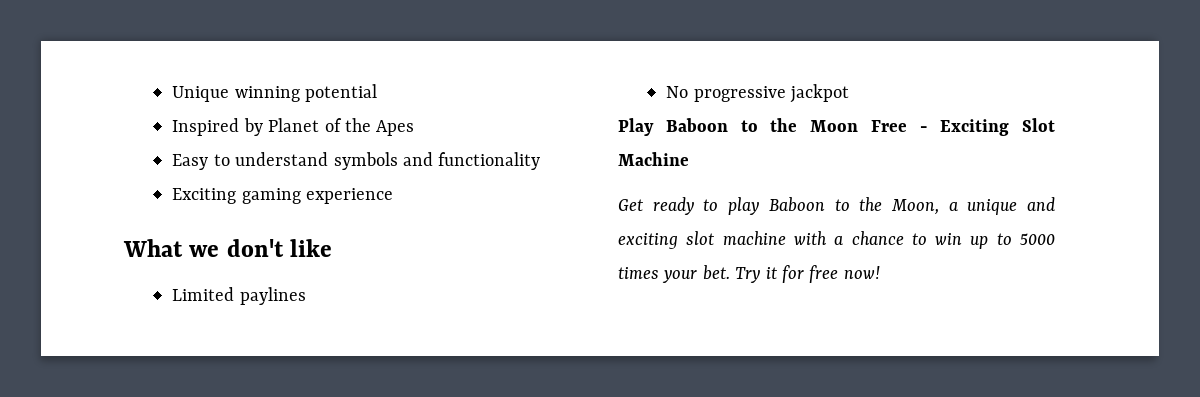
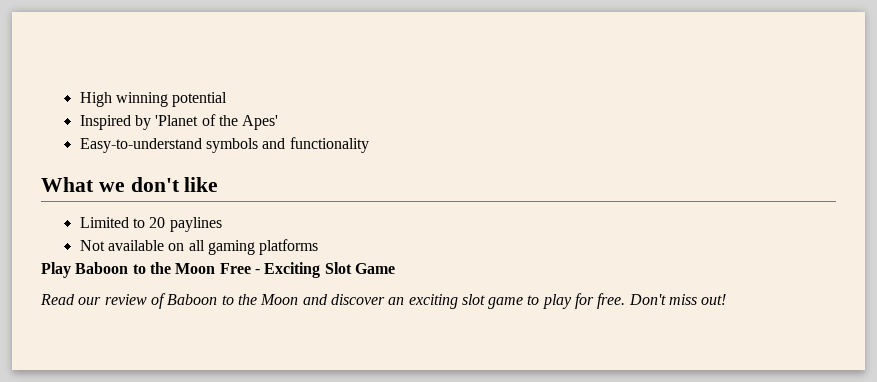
- Unique winning potential
+ High winning potential
- Inspired by Planet of the Apes
- Easy to understand symbols and functionality
+ Inspired by 'Planet of the Apes'
+ Easy-to-understand symbols and functionality
- Exciting gaming experience
- Limited paylines
+ Limited to 20 paylines
- No progressive jackpot
+ Not available on all gaming platforms
- Play Baboon to the Moon Free - Exciting Slot Machine
- Get ready to play Baboon to the Moon, a unique and exciting slot machine with a chance to win up to 5000 times your bet. Try it for free now!
+ Play Baboon to the Moon Free - Exciting Slot Game
+ Read our review of Baboon to the Moon and discover an exciting slot game to play for free. Don't miss out!

